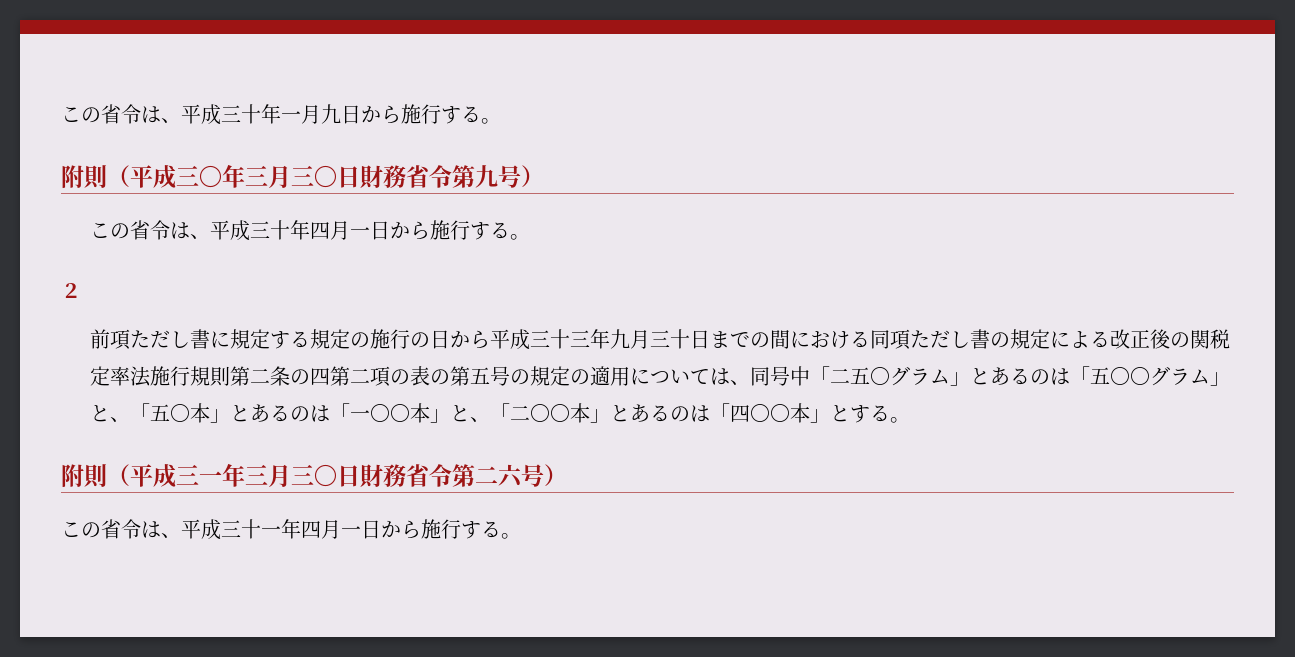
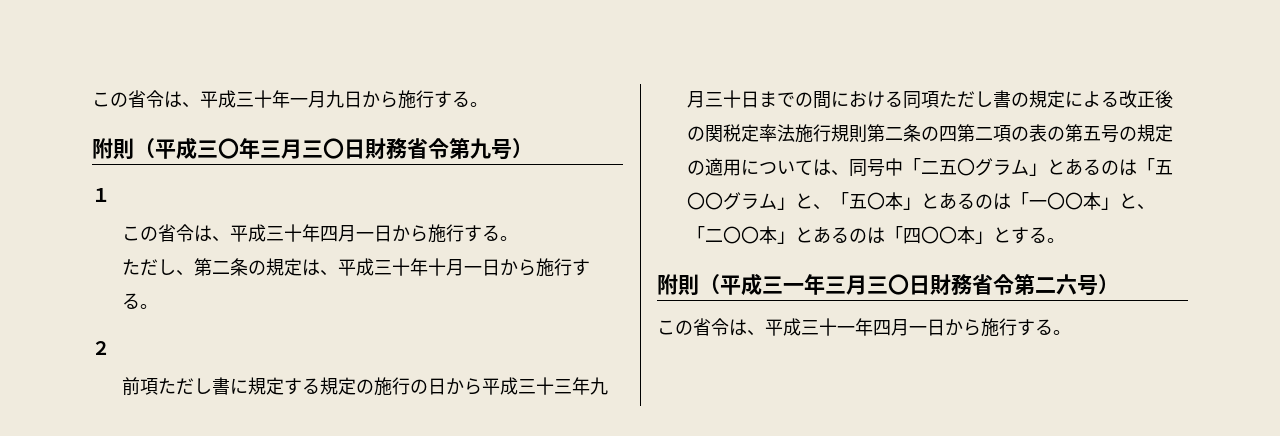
+ １
+ ただし、第二条の規定は、平成三十年十月一日から施行する。

